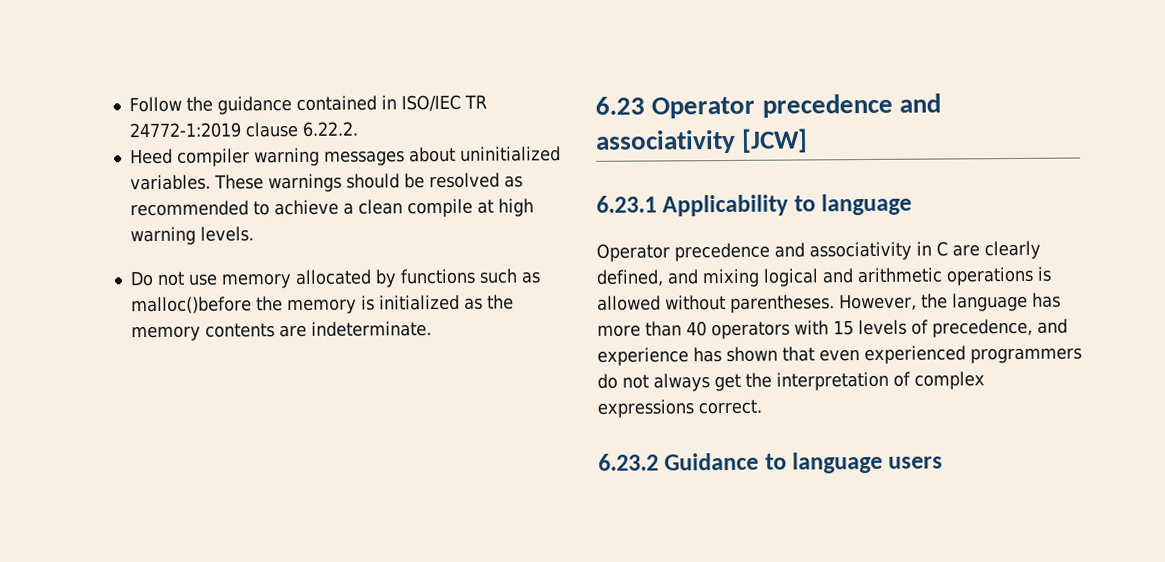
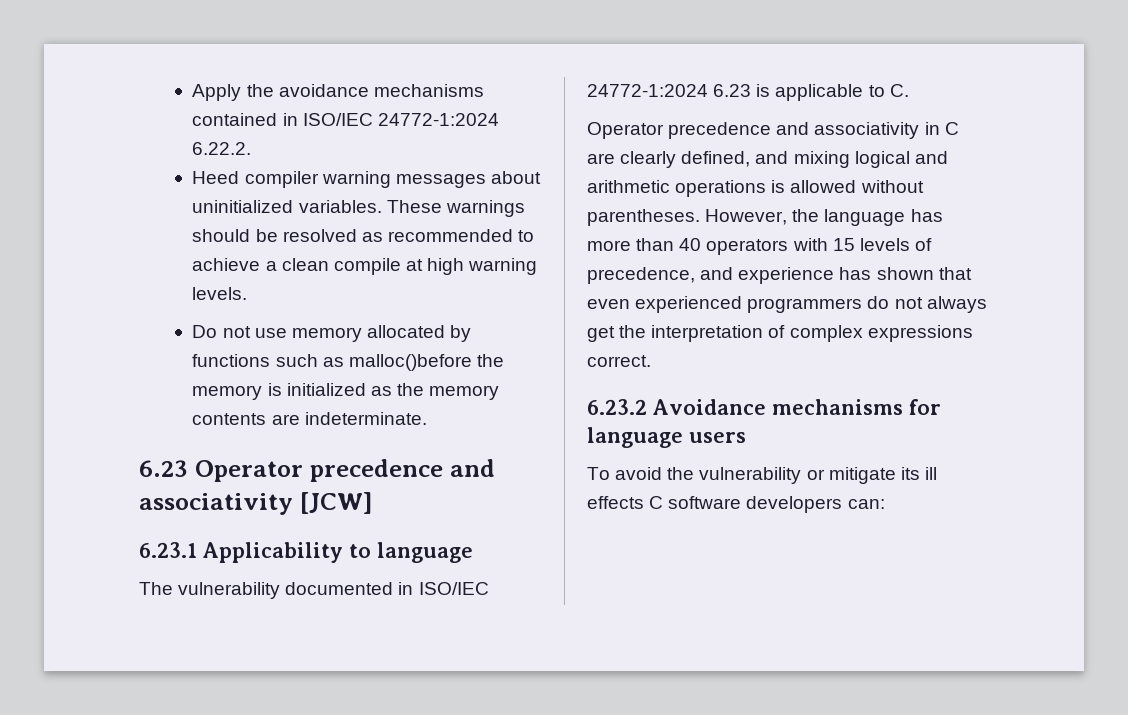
- Follow the guidance contained in ISO/IEC TR 24772-1:2019 clause 6.22.2.
+ Apply the avoidance mechanisms contained in ISO/IEC 24772-1:2024 6.22.2.
+ The vulnerability documented in ISO/IEC 24772-1:2024 6.23 is applicable to C.
- 6.23.2 Guidance to language users
+ 6.23.2 Avoidance mechanisms for language users
+ To avoid the vulnerability or mitigate its ill effects C software developers can:

